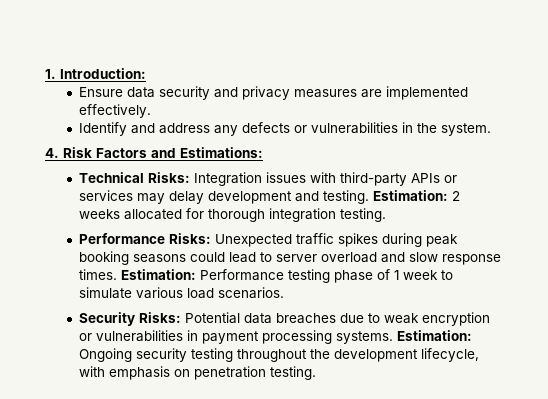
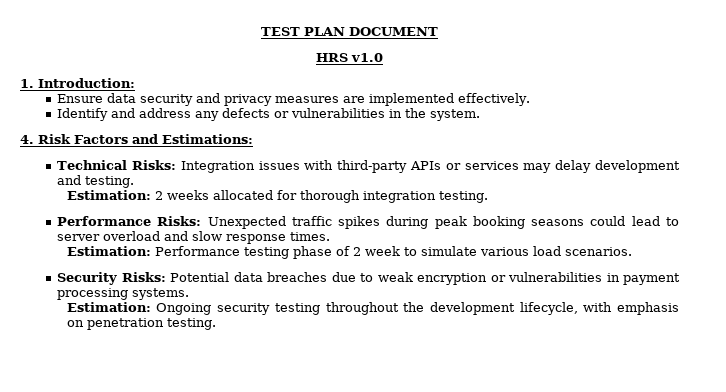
+ TEST PLAN DOCUMENT
+ HRS v1.0
- Technical Risks: Integration issues with third-party APIs or services may delay development and testing. Estimation: 2 weeks allocated for thorough integration testing.
+ Technical Risks: Integration issues with third-party APIs or services may delay development and testing.
+ Estimation: 2 weeks allocated for thorough integration testing.
- Performance Risks: Unexpected traffic spikes during peak booking seasons could lead to server overload and slow response times. Estimation: Performance testing phase of 1 week to simulate various load scenarios.
+ Performance Risks: Unexpected traffic spikes during peak booking seasons could lead to server overload and slow response times.
+ Estimation: Performance testing phase of 2 week to simulate various load scenarios.
- Security Risks: Potential data breaches due to weak encryption or vulnerabilities in payment processing systems. Estimation: Ongoing security testing throughout the development lifecycle, with emphasis on penetration testing.
+ Security Risks: Potential data breaches due to weak encryption or vulnerabilities in payment processing systems.
+ Estimation: Ongoing security testing throughout the development lifecycle, with emphasis on penetration testing.

